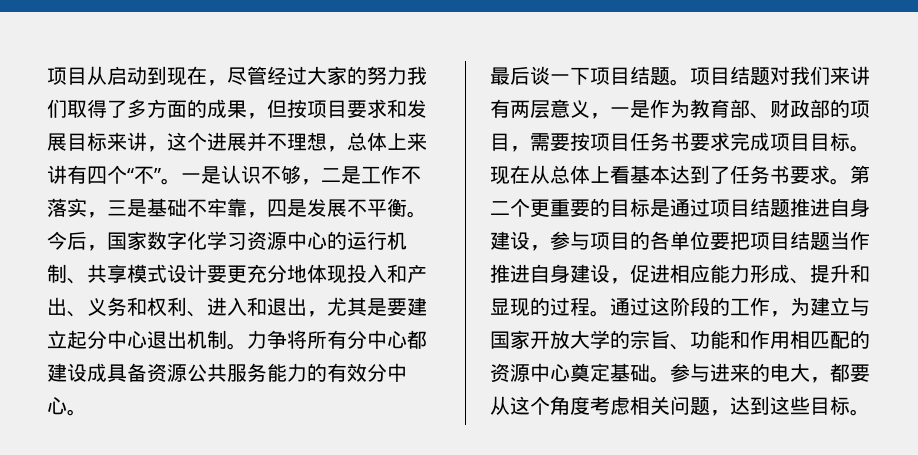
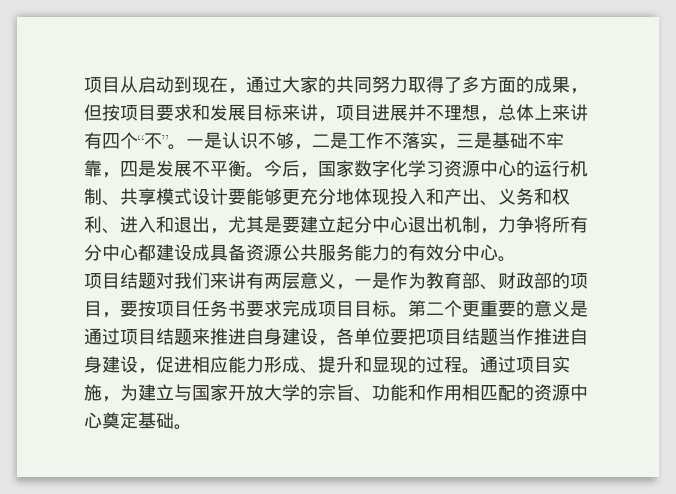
- 项目从启动到现在，尽管经过大家的努力我们取得了多方面的成果，但按项目要求和发展目标来讲，这个进展并不理想，总体上来讲有四个“不”。
+ 项目从启动到现在，通过大家的共同努力取得了多方面的成果，但按项目要求和发展目标来讲，项目进展并不理想，总体上来讲有四个“不”。
- 今后，国家数字化学习资源中心的运行机制、共享模式设计要更充分地体现投入和产出、义务和权利、进入和退出，尤其是要建立起分中心退出机制。力争将所有分中心都建设成具备资源公共服务能力的有效分中心。
+ 今后，国家数字化学习资源中心的运行机制、共享模式设计要能够更充分地体现投入和产出、义务和权利、进入和退出，尤其是要建立起分中心退出机制，力争将所有分中心都建设成具备资源公共服务能力的有效分中心。
- 最后谈一下项目结题。项目结题对我们来讲有两层意义，一是作为教育部、财政部的项目，需要按项目任务书要求完成项目目标。
+ 项目结题对我们来讲有两层意义，一是作为教育部、财政部的项目，要按项目任务书要求完成项目目标。
- 现在从总体上看基本达到了任务书要求。
- 第二个更重要的目标是通过项目结题推进自身建设，参与项目的各单位要把项目结题当作推进自身建设，促进相应能力形成、提升和显现的过程。
+ 第二个更重要的意义是通过项目结题来推进自身建设，各单位要把项目结题当作推进自身建设，促进相应能力形成、提升和显现的过程。
- 通过这阶段的工作，为建立与国家开放大学的宗旨、功能和作用相匹配的资源中心奠定基础。参与进来的电大，都要从这个角度考虑相关问题，达到这些目标。
+ 通过项目实施，为建立与国家开放大学的宗旨、功能和作用相匹配的资源中心奠定基础。

